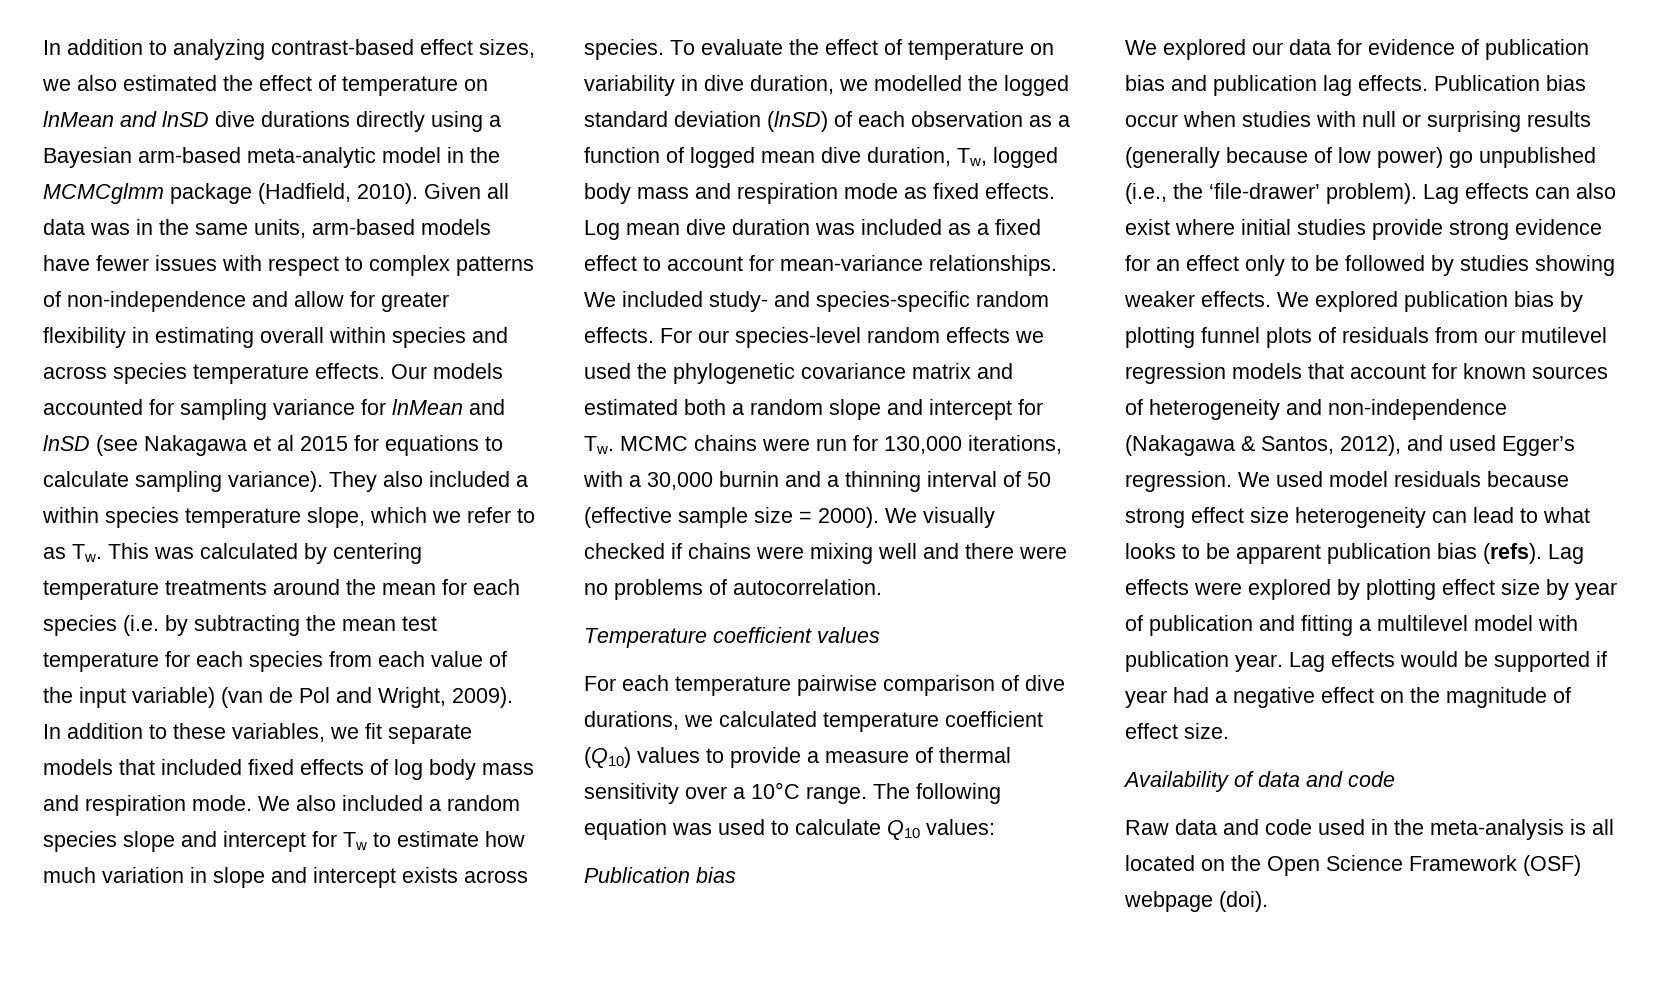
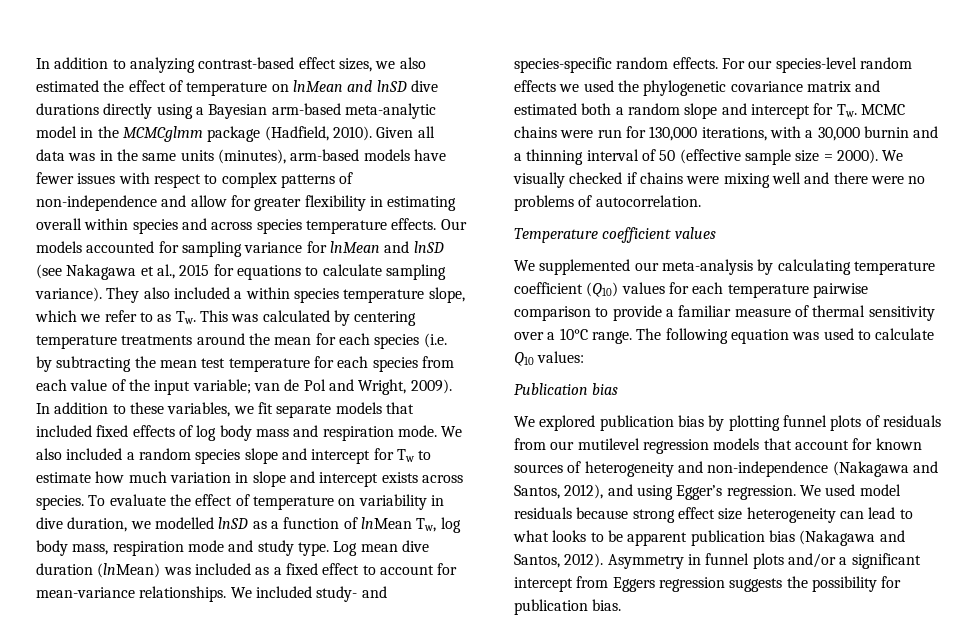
- Given all data was in the same units, arm-based models have fewer issues with respect to complex patterns of non-independence and allow for greater flexibility in estimating overall within species and across species temperature effects.
+ Given all data was in the same units (minutes), arm-based models have fewer issues with respect to complex patterns of non-independence and allow for greater flexibility in estimating overall within species and across species temperature effects.
- Our models accounted for sampling variance for lnMean and lnSD (see Nakagawa et al 2015 for equations to calculate sampling variance).
+ Our models accounted for sampling variance for lnMean and lnSD (see Nakagawa et al., 2015 for equations to calculate sampling variance).
- They also included a within species temperature slope, which we refer to as Tw. This was calculated by centering temperature treatments around the mean for each species (i.e. by subtracting the mean test temperature for each species from each value of the input variable) (van de Pol and Wright, 2009).
+ They also included a within species temperature slope, which we refer to as Tw. This was calculated by centering temperature treatments around the mean for each species (i.e. by subtracting the mean test temperature for each species from each value of the input variable; van de Pol and Wright, 2009).
- To evaluate the effect of temperature on variability in dive duration, we modelled the logged standard deviation (lnSD) of each observation as a function of logged mean dive duration, Tw, logged body mass and respiration mode as fixed effects.
+ To evaluate the effect of temperature on variability in dive duration, we modelled lnSD as a function of lnMean Tw, log body mass, respiration mode and study type.
- Log mean dive duration was included as a fixed effect to account for mean-variance relationships.
+ Log mean dive duration (lnMean) was included as a fixed effect to account for mean-variance relationships.
- For each temperature pairwise comparison of dive durations, we calculated temperature coefficient (Q10) values to provide a measure of thermal sensitivity over a 10°C range.
+ We supplemented our meta-analysis by calculating temperature coefficient (Q10) values for each temperature pairwise comparison to provide a familiar measure of thermal sensitivity over a 10°C range.
- We explored our data for evidence of publication bias and publication lag effects. Publication bias occur when studies with null or surprising results (generally because of low power) go unpublished (i.e., the ‘file-drawer’ problem). Lag effects can also exist where initial studies provide strong evidence for an effect only to be followed by studies showing weaker effects. We explored publication bias by plotting funnel plots of residuals from our mutilevel regression models that account for known sources of heterogeneity and non-independence (Nakagawa & Santos, 2012), and used Egger’s regression.
+ We explored publication bias by plotting funnel plots of residuals from our mutilevel regression models that account for known sources of heterogeneity and non-independence (Nakagawa and Santos, 2012), and using Egger’s regression.
- We used model residuals because strong effect size heterogeneity can lead to what looks to be apparent publication bias (refs). Lag effects were explored by plotting effect size by year of publication and fitting a multilevel model with publication year. Lag effects would be supported if year had a negative effect on the magnitude of effect size.
- Availability of data and code
- Raw data and code used in the meta-analysis is all located on the Open Science Framework (OSF) webpage (doi).
+ We used model residuals because strong effect size heterogeneity can lead to what looks to be apparent publication bias (Nakagawa and Santos, 2012). Asymmetry in funnel plots and/or a significant intercept from Eggers regression suggests the possibility for publication bias.

